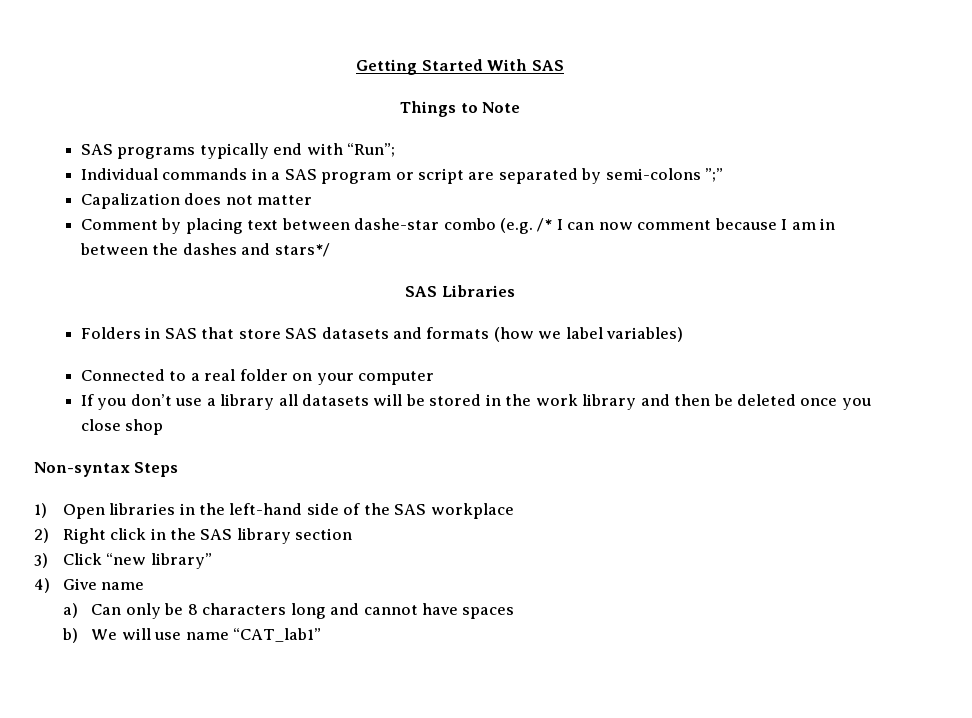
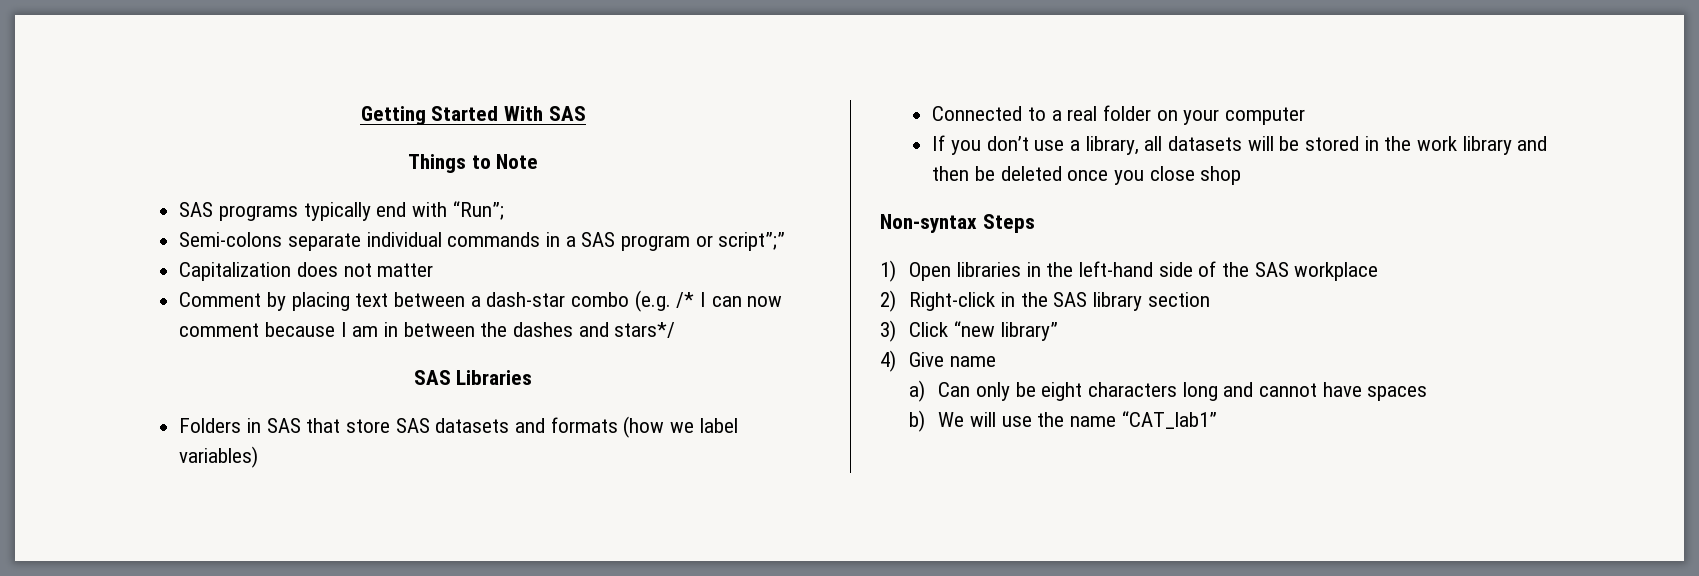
- Individual commands in a SAS program or script are separated by semi-colons ”;”
- Capalization does not matter
+ Semi-colons separate individual commands in a SAS program or script”;”
+ Capitalization does not matter
- Comment by placing text between dashe-star combo (e.g. /* I can now comment because I am in between the dashes and stars*/
+ Comment by placing text between a dash-star combo (e.g. /* I can now comment because I am in between the dashes and stars*/
- If you don’t use a library all datasets will be stored in the work library and then be deleted once you close shop
+ If you don’t use a library, all datasets will be stored in the work library and then be deleted once you close shop
- 2) Right click in the SAS library section
+ 2) Right-click in the SAS library section
- a) Can only be 8 characters long and cannot have spaces
+ a) Can only be eight characters long and cannot have spaces
- b) We will use name “CAT_lab1”
+ b) We will use the name “CAT_lab1”

